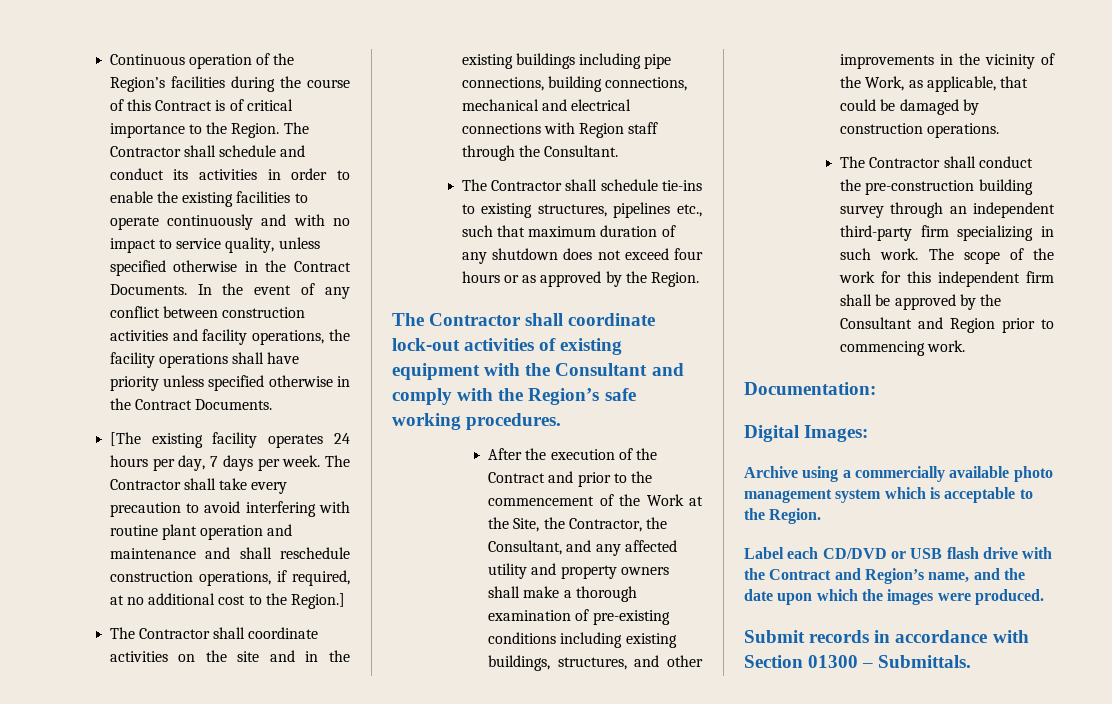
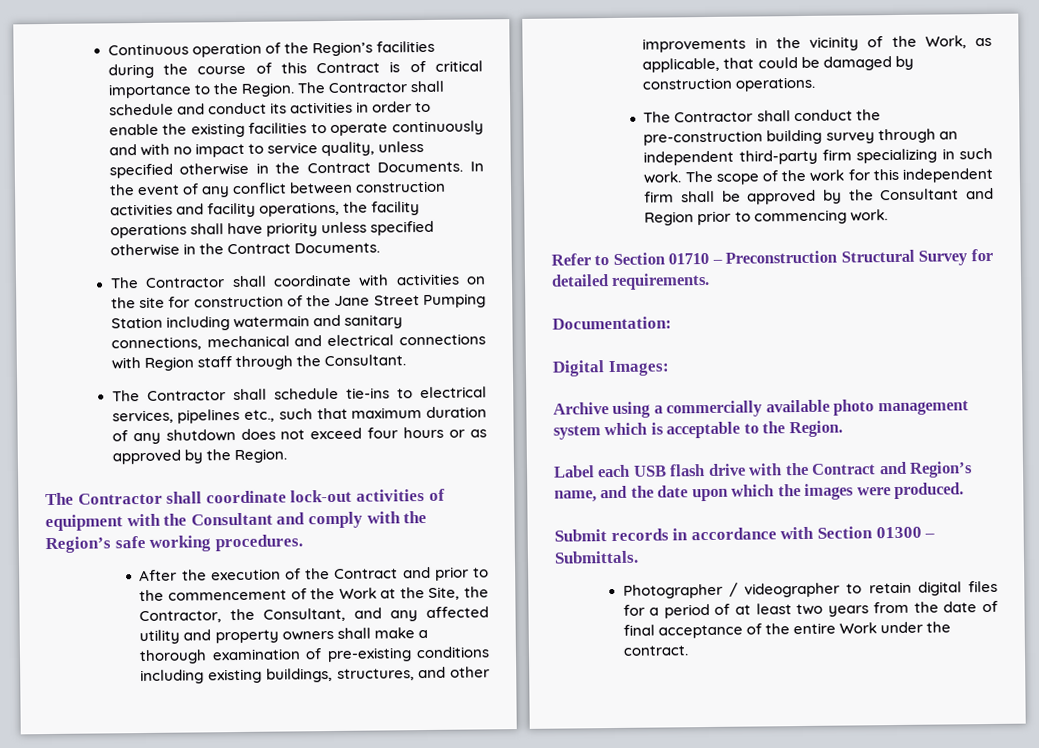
- [The existing facility operates 24 hours per day, 7 days per week. The Contractor shall take every precaution to avoid interfering with routine plant operation and maintenance and shall reschedule construction operations, if required, at no additional cost to the Region.]
- The Contractor shall coordinate activities on the site and in the existing buildings including pipe connections, building connections, mechanical and electrical connections with Region staff through the Consultant.
+ The Contractor shall coordinate with activities on the site for construction of the Jane Street Pumping Station including watermain and sanitary connections, mechanical and electrical connections with Region staff through the Consultant.
- The Contractor shall schedule tie-ins to existing structures, pipelines etc., such that maximum duration of any shutdown does not exceed four hours or as approved by the Region.
+ The Contractor shall schedule tie-ins to electrical services, pipelines etc., such that maximum duration of any shutdown does not exceed four hours or as approved by the Region.
- The Contractor shall coordinate lock-out activities of existing equipment with the Consultant and comply with the Region’s safe working procedures.
+ The Contractor shall coordinate lock-out activities of equipment with the Consultant and comply with the Region’s safe working procedures.
+ Refer to Section 01710 – Preconstruction Structural Survey for detailed requirements.
- Label each CD/DVD or USB flash drive with the Contract and Region’s name, and the date upon which the images were produced.
+ Label each USB flash drive with the Contract and Region’s name, and the date upon which the images were produced.
+ Photographer / videographer to retain digital files for a period of at least two years from the date of final acceptance of the entire Work under the contract.

